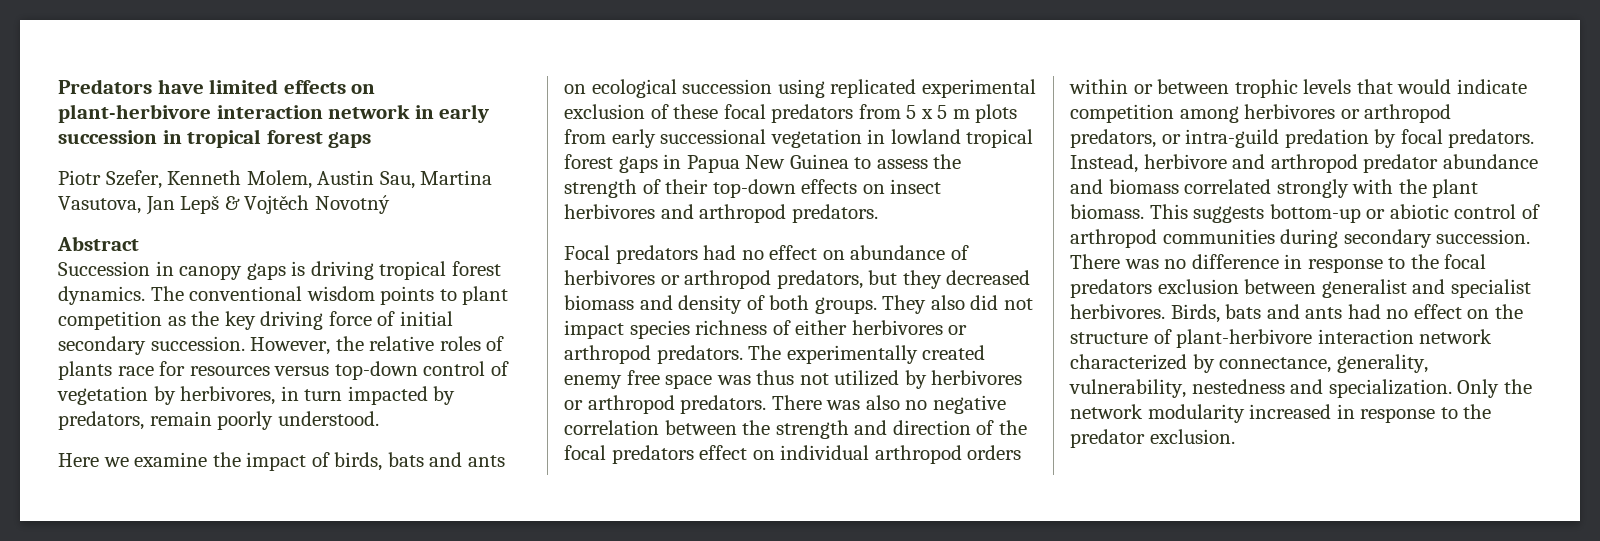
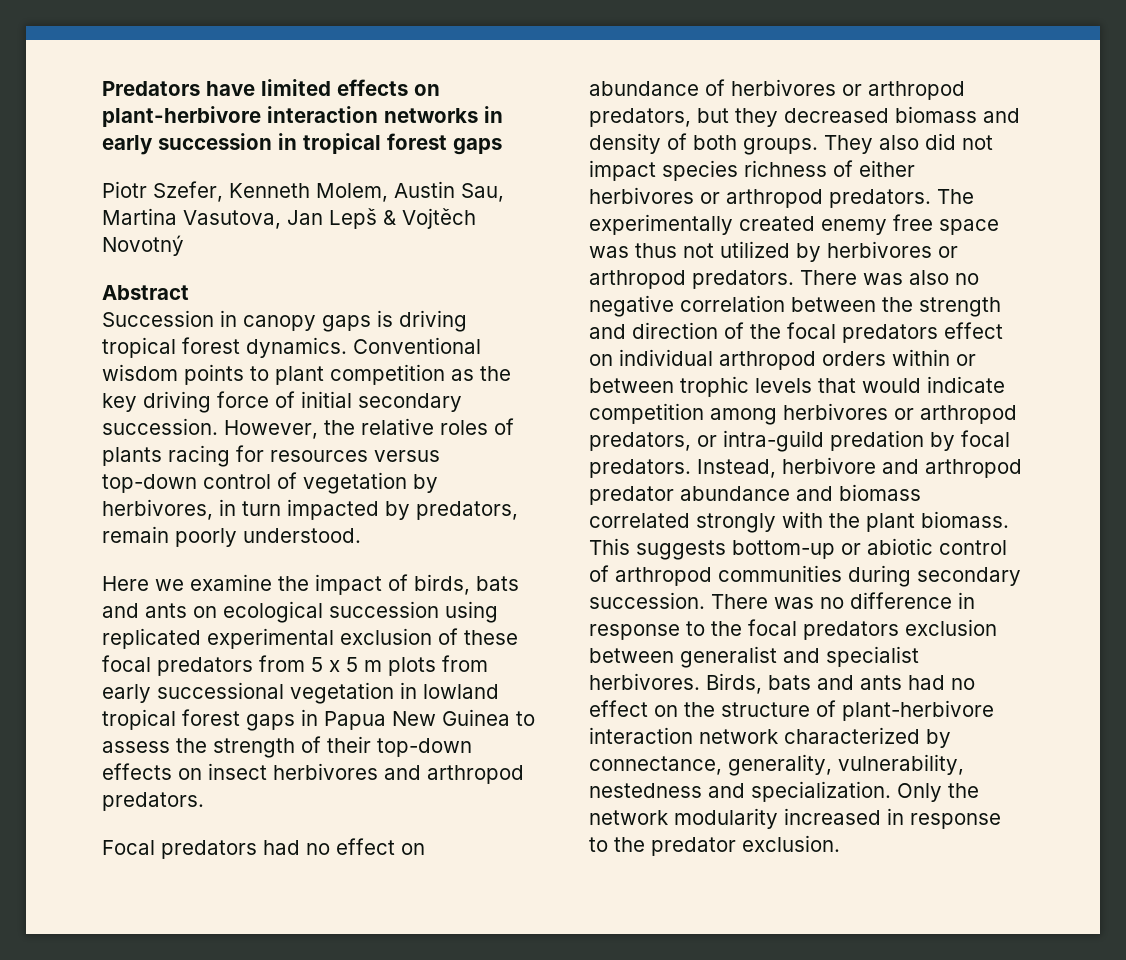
- Predators have limited effects on plant-herbivore interaction network in early succession in tropical forest gaps
+ Predators have limited effects on plant-herbivore interaction networks in early succession in tropical forest gaps
- The conventional wisdom points to plant competition as the key driving force of initial secondary succession.
+ Conventional wisdom points to plant competition as the key driving force of initial secondary succession.
- However, the relative roles of plants race for resources versus top-down control of vegetation by herbivores, in turn impacted by predators, remain poorly understood.
+ However, the relative roles of plants racing for resources versus top-down control of vegetation by herbivores, in turn impacted by predators, remain poorly understood.

